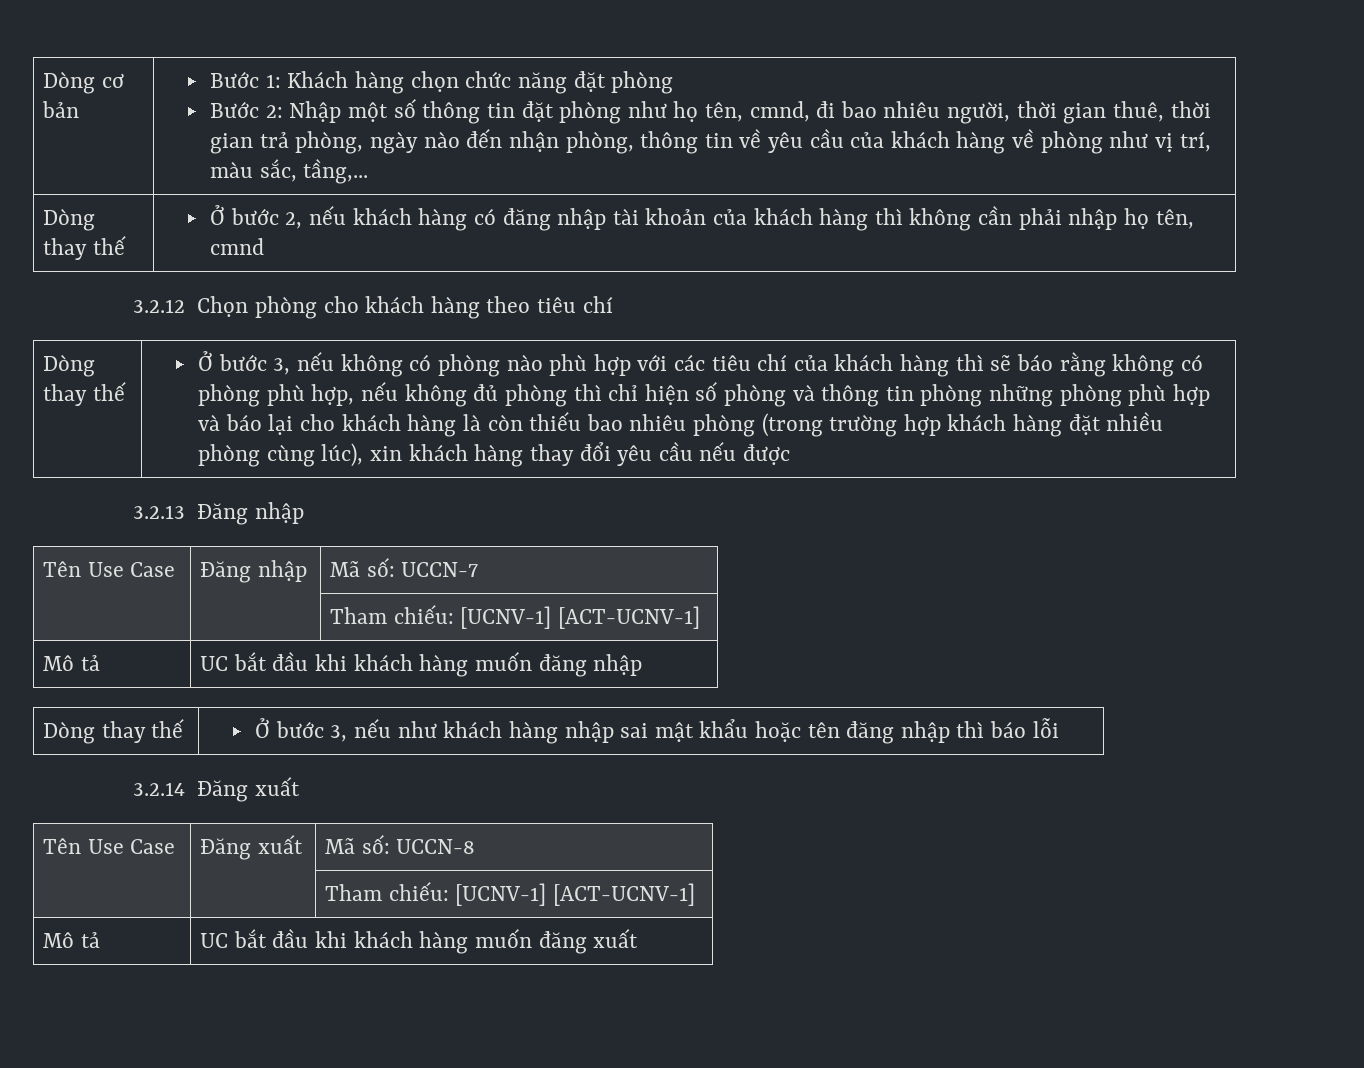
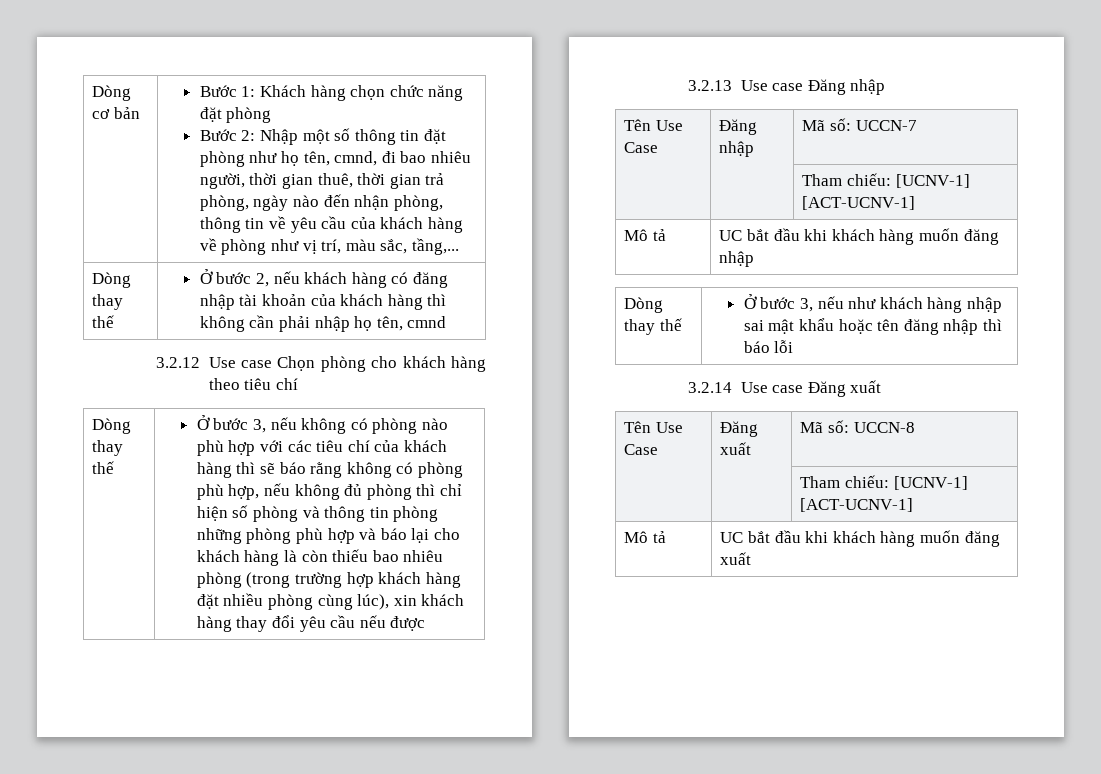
- 3.2.12 Chọn phòng cho khách hàng theo tiêu chí
+ 3.2.12 Use case Chọn phòng cho khách hàng theo tiêu chí
- 3.2.13 Đăng nhập
+ 3.2.13 Use case Đăng nhập
- 3.2.14 Đăng xuất
+ 3.2.14 Use case Đăng xuất

